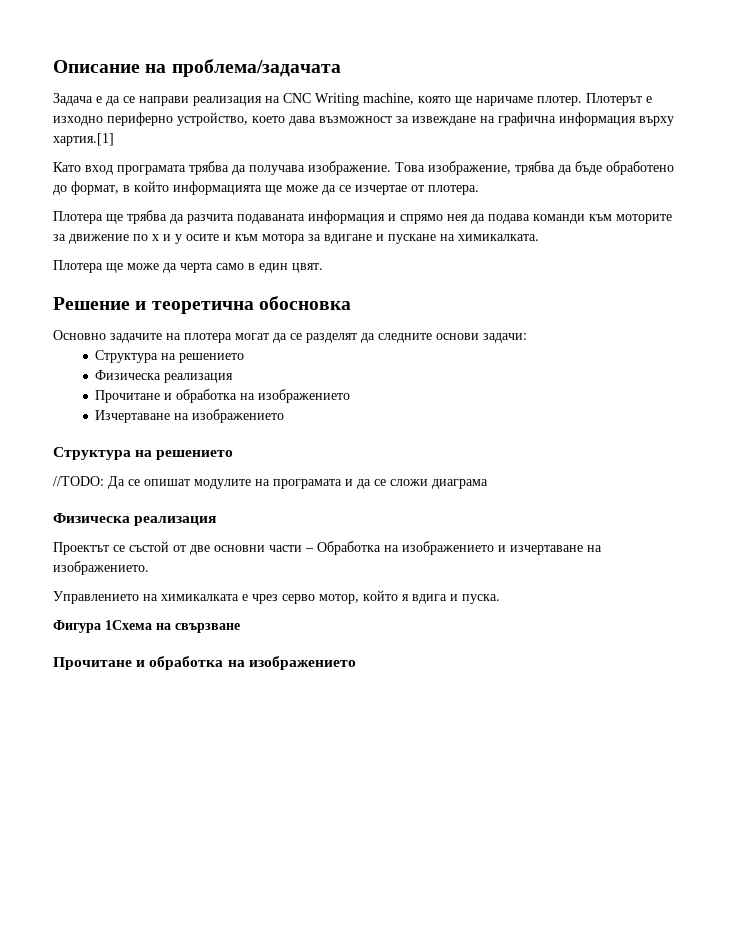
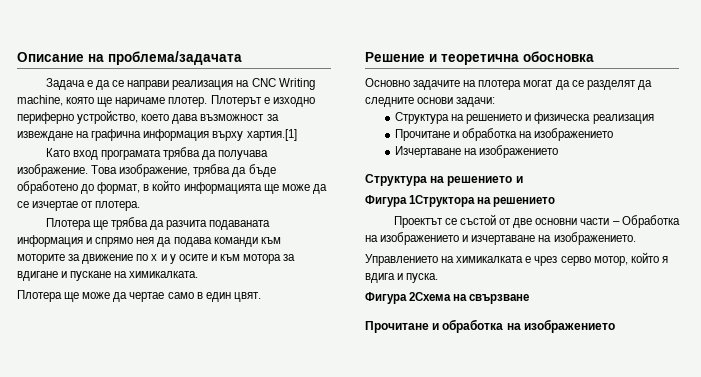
- Плотера ще може да черта само в един цвят.
+ Плотера ще може да чертаe само в един цвят.
  Основно задачите на плотера могат да се разделят да следните основи задачи:
- Структура на решението
- Физическа реализация
+ Структура на решението и физическа реализация
  Изчертаване на изображението
- Структура на решението
- //TODO: Да се опишат модулите на програмата и да се сложи диаграма
- Физическа реализация
+ Структура на решението и
+ Фигура 1Структора на решението
- Фигура 1Схема на свързване
+ Фигура 2Схема на свързване

